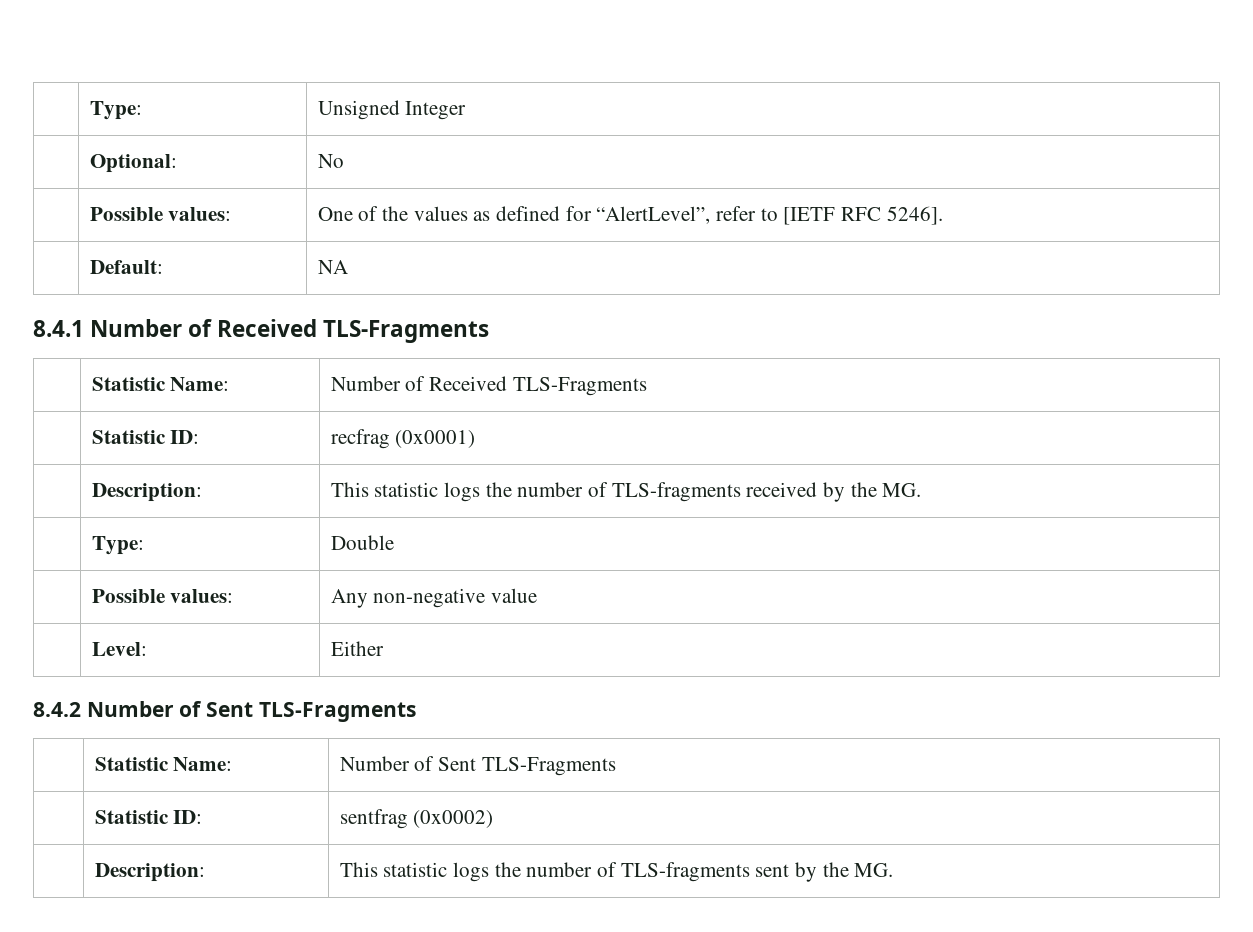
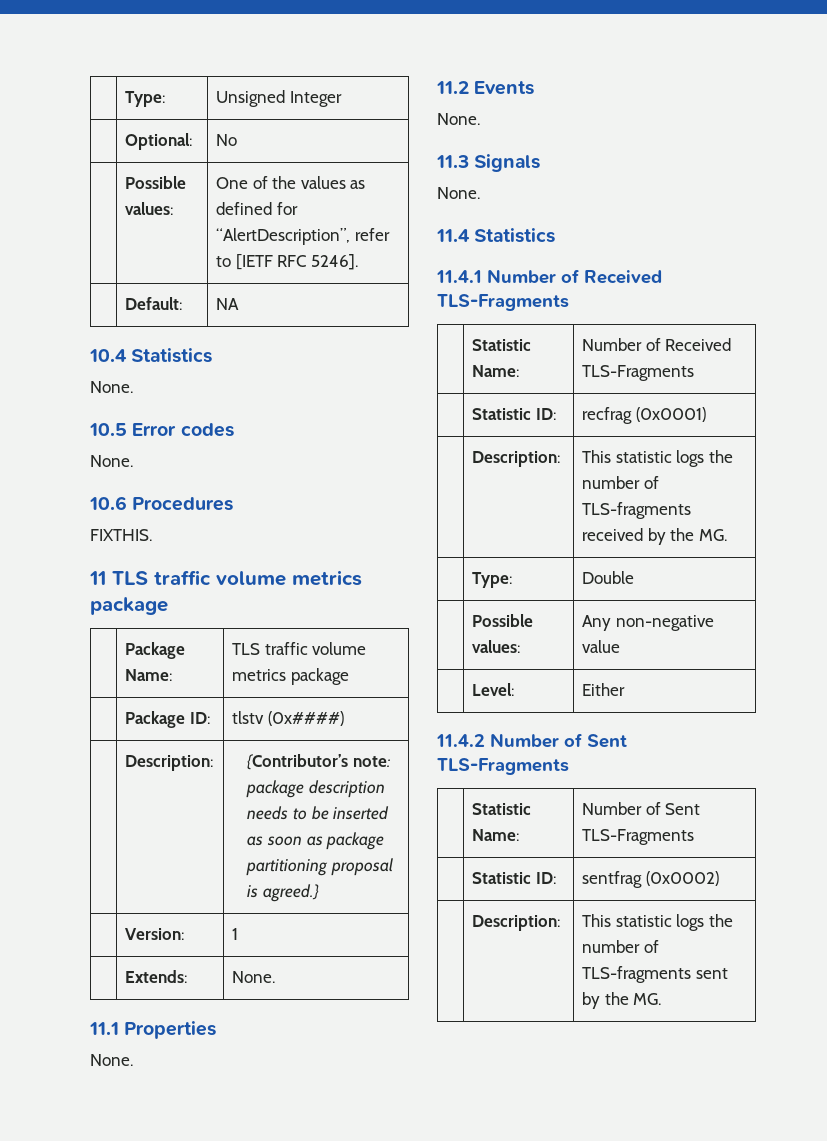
- | Possible values: | One of the values as defined for “AlertLevel”, refer to [IETF RFC 5246].
+ | Possible values: | One of the values as defined for “AlertDescription”, refer to [IETF RFC 5246].
- 8.4.1 Number of Received TLS-Fragments
+ 10.4 Statistics
+ None.
+ 10.5 Error codes
+ None.
+ 10.6 Procedures
+ FIXTHIS.
+ 11 TLS traffic volume metrics package
+ | Package Name: | TLS traffic volume metrics package
+ | Package ID: | tlstv (0x####)
+ | Description: | {Contributor’s note: package description needs to be inserted as soon as package partitioning proposal is agreed.}
+ | Version: | 1
+ | Extends: | None.
+ 11.1 Properties
+ None.
+ 11.2 Events
+ None.
+ 11.3 Signals
+ None.
+ 11.4 Statistics
+ 11.4.1 Number of Received TLS-Fragments
- 8.4.2 Number of Sent TLS-Fragments
+ 11.4.2 Number of Sent TLS-Fragments

